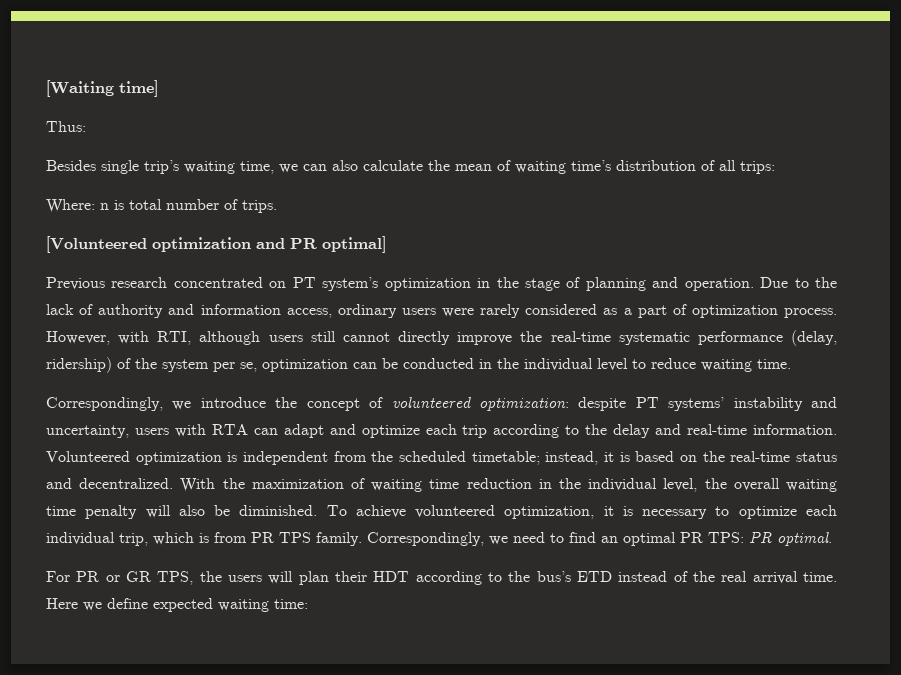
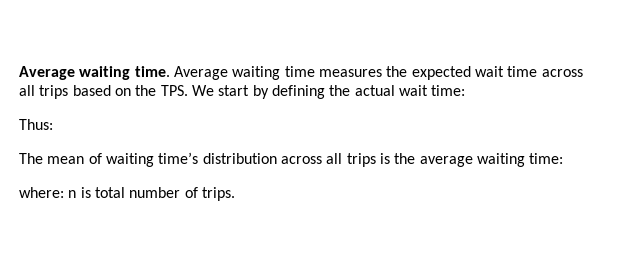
- [Waiting time]
+ Average waiting time. Average waiting time measures the expected wait time across all trips based on the TPS. We start by defining the actual wait time:
  Thus:
- Besides single trip’s waiting time, we can also calculate the mean of waiting time’s distribution of all trips:
- Where: n is total number of trips.
+ The mean of waiting time’s distribution across all trips is the average waiting time:
+ where: n is total number of trips.
- [Volunteered optimization and PR optimal]
- Previous research concentrated on PT system’s optimization in the stage of planning and operation. Due to the lack of authority and information access, ordinary users were rarely considered as a part of optimization process. However, with RTI, although users still cannot directly improve the real-time systematic performance (delay, ridership) of the system per se, optimization can be conducted in the individual level to reduce waiting time.
- Correspondingly, we introduce the concept of volunteered optimization: despite PT systems’ instability and uncertainty, users with RTA can adapt and optimize each trip according to the delay and real-time information. Volunteered optimization is independent from the scheduled timetable; instead, it is based on the real-time status and decentralized. With the maximization of waiting time reduction in the individual level, the overall waiting time penalty will also be diminished. To achieve volunteered optimization, it is necessary to optimize each individual trip, which is from PR TPS family. Correspondingly, we need to find an optimal PR TPS: PR optimal.
- For PR or GR TPS, the users will plan their HDT according to the bus’s ETD instead of the real arrival time. Here we define expected waiting time:

